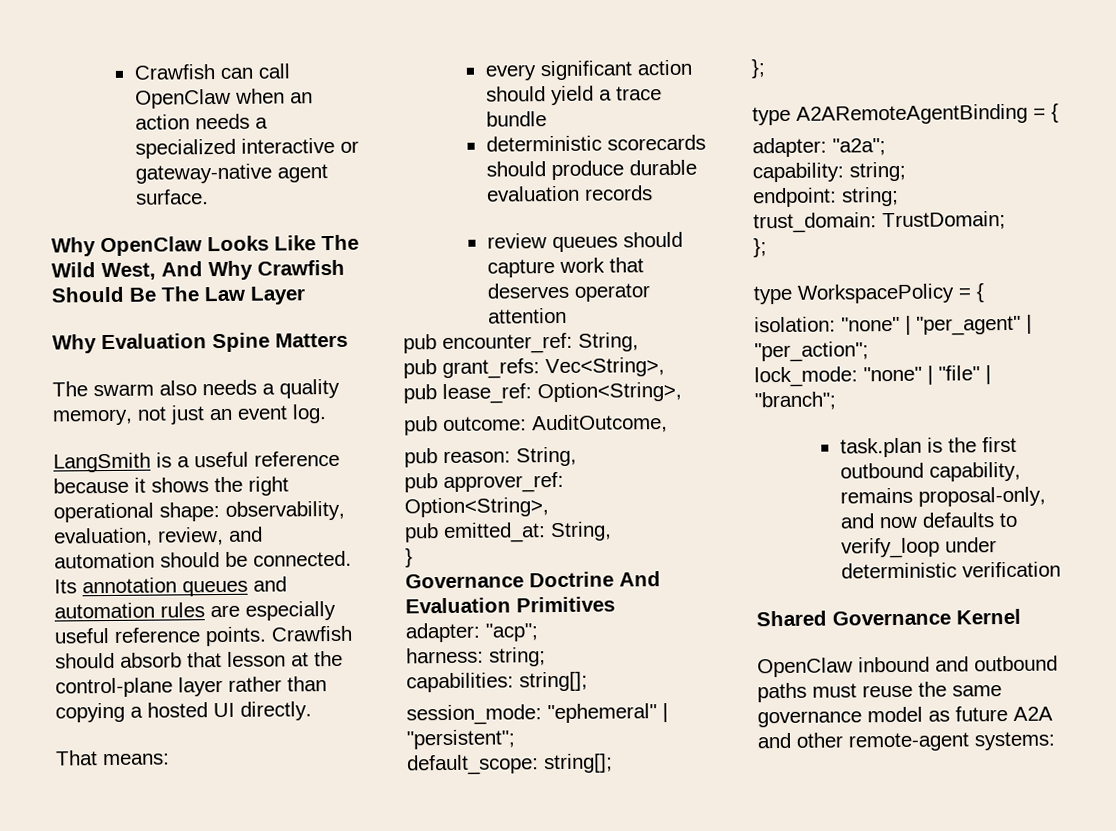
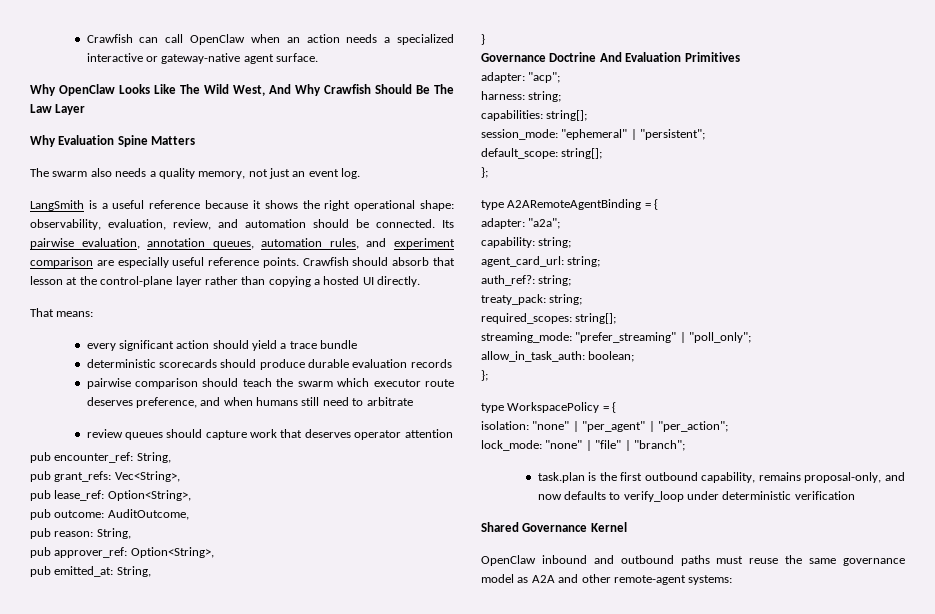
- Its annotation queues and automation rules are especially useful reference points.
+ Its pairwise evaluation, annotation queues, automation rules, and experiment comparison are especially useful reference points.
+ pairwise comparison should teach the swarm which executor route deserves preference, and when humans still need to arbitrate
- endpoint: string;
- trust_domain: TrustDomain;
+ agent_card_url: string;
+ auth_ref?: string;
+ treaty_pack: string;
+ required_scopes: string[];
+ streaming_mode: "prefer_streaming" | "poll_only";
+ allow_in_task_auth: boolean;
- OpenClaw inbound and outbound paths must reuse the same governance model as future A2A and other remote-agent systems:
+ OpenClaw inbound and outbound paths must reuse the same governance model as A2A and other remote-agent systems:

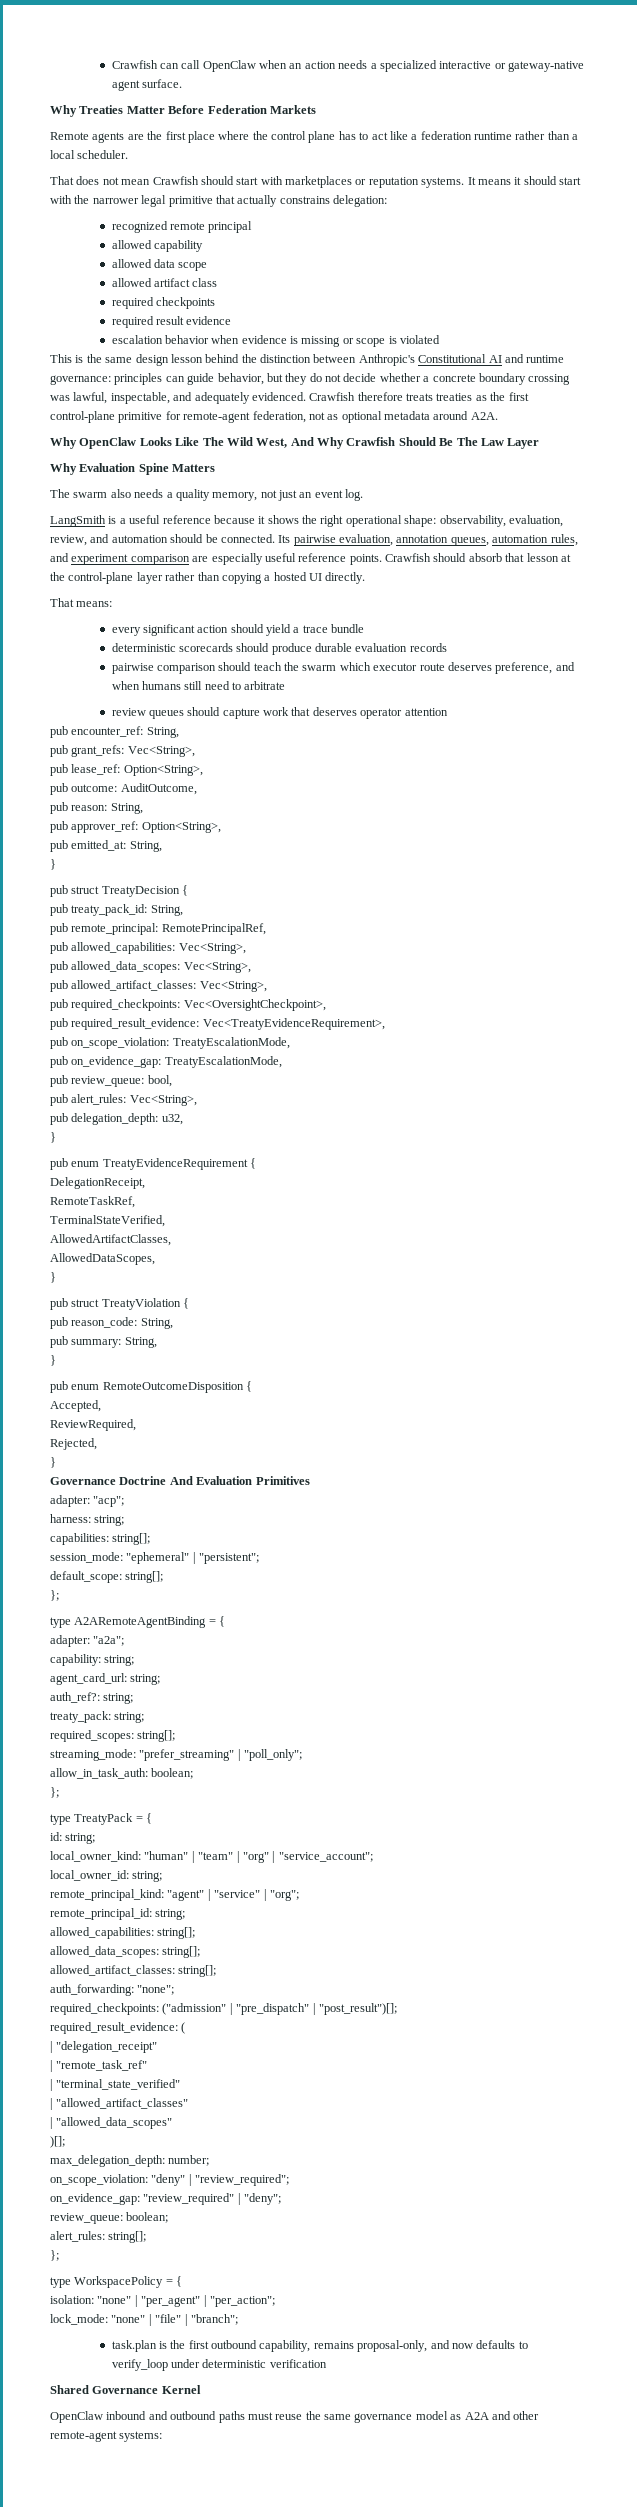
+ Why Treaties Matter Before Federation Markets
+ Remote agents are the first place where the control plane has to act like a federation runtime rather than a local scheduler.
+ That does not mean Crawfish should start with marketplaces or reputation systems. It means it should start with the narrower legal primitive that actually constrains delegation:
+ recognized remote principal
+ allowed capability
+ allowed data scope
+ allowed artifact class
+ required checkpoints
+ required result evidence
+ escalation behavior when evidence is missing or scope is violated
+ This is the same design lesson behind the distinction between Anthropic's Constitutional AI and runtime governance: principles can guide behavior, but they do not decide whether a concrete boundary crossing was lawful, inspectable, and adequately evidenced. Crawfish therefore treats treaties as the first control-plane primitive for remote-agent federation, not as optional metadata around A2A.
+ pub struct TreatyDecision {
+ pub treaty_pack_id: String,
+ pub remote_principal: RemotePrincipalRef,
+ pub allowed_capabilities: Vec<String>,
+ pub allowed_data_scopes: Vec<String>,
+ pub allowed_artifact_classes: Vec<String>,
+ pub required_checkpoints: Vec<OversightCheckpoint>,
+ pub required_result_evidence: Vec<TreatyEvidenceRequirement>,
+ pub on_scope_violation: TreatyEscalationMode,
+ pub on_evidence_gap: TreatyEscalationMode,
+ pub review_queue: bool,
+ pub alert_rules: Vec<String>,
+ pub delegation_depth: u32,
+ }
+ pub enum TreatyEvidenceRequirement {
+ DelegationReceipt,
+ RemoteTaskRef,
+ TerminalStateVerified,
+ AllowedArtifactClasses,
+ AllowedDataScopes,
+ }
+ pub struct TreatyViolation {
+ pub reason_code: String,
+ pub summary: String,
+ }
+ pub enum RemoteOutcomeDisposition {
+ Accepted,
+ ReviewRequired,
+ Rejected,
+ }
+ type TreatyPack = {
+ id: string;
+ local_owner_kind: "human" | "team" | "org" | "service_account";
+ local_owner_id: string;
+ remote_principal_kind: "agent" | "service" | "org";
+ remote_principal_id: string;
+ allowed_capabilities: string[];
+ allowed_data_scopes: string[];
+ allowed_artifact_classes: string[];
+ auth_forwarding: "none";
+ required_checkpoints: ("admission" | "pre_dispatch" | "post_result")[];
+ required_result_evidence: (
+ | "delegation_receipt"
+ | "remote_task_ref"
+ | "terminal_state_verified"
+ | "allowed_artifact_classes"
+ | "allowed_data_scopes"
+ )[];
+ max_delegation_depth: number;
+ on_scope_violation: "deny" | "review_required";
+ on_evidence_gap: "review_required" | "deny";
+ review_queue: boolean;
+ alert_rules: string[];
+ };

